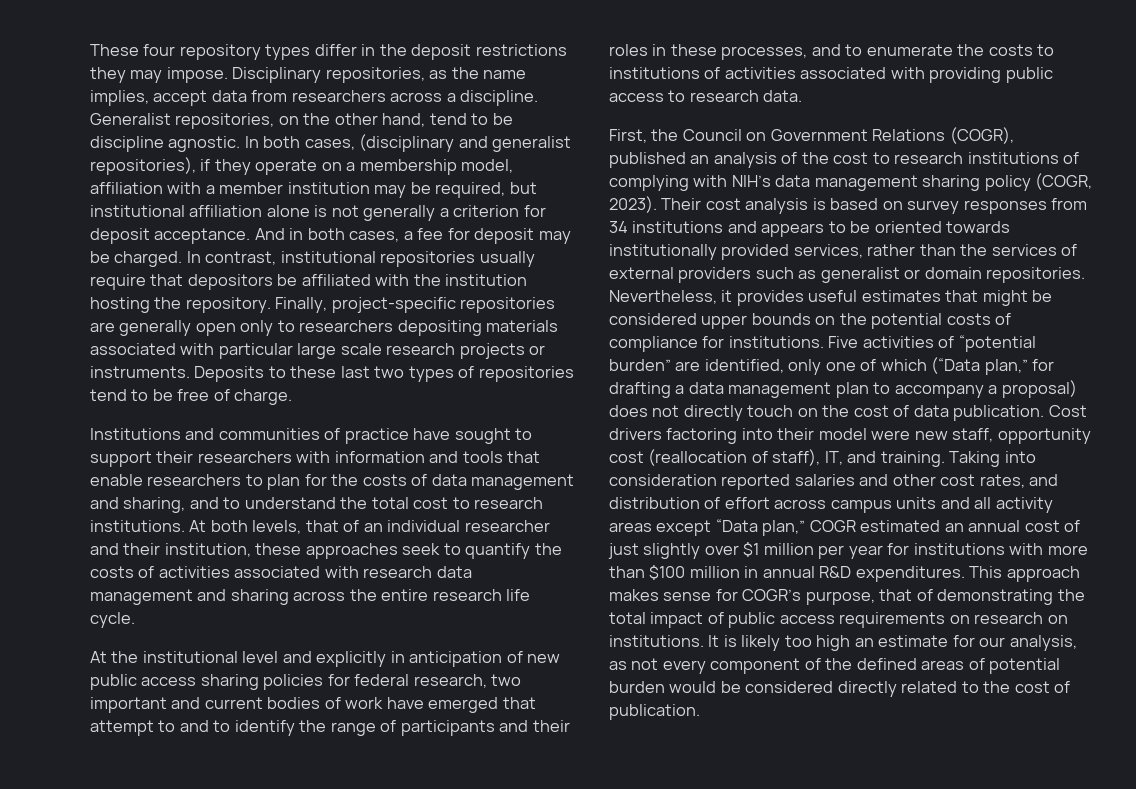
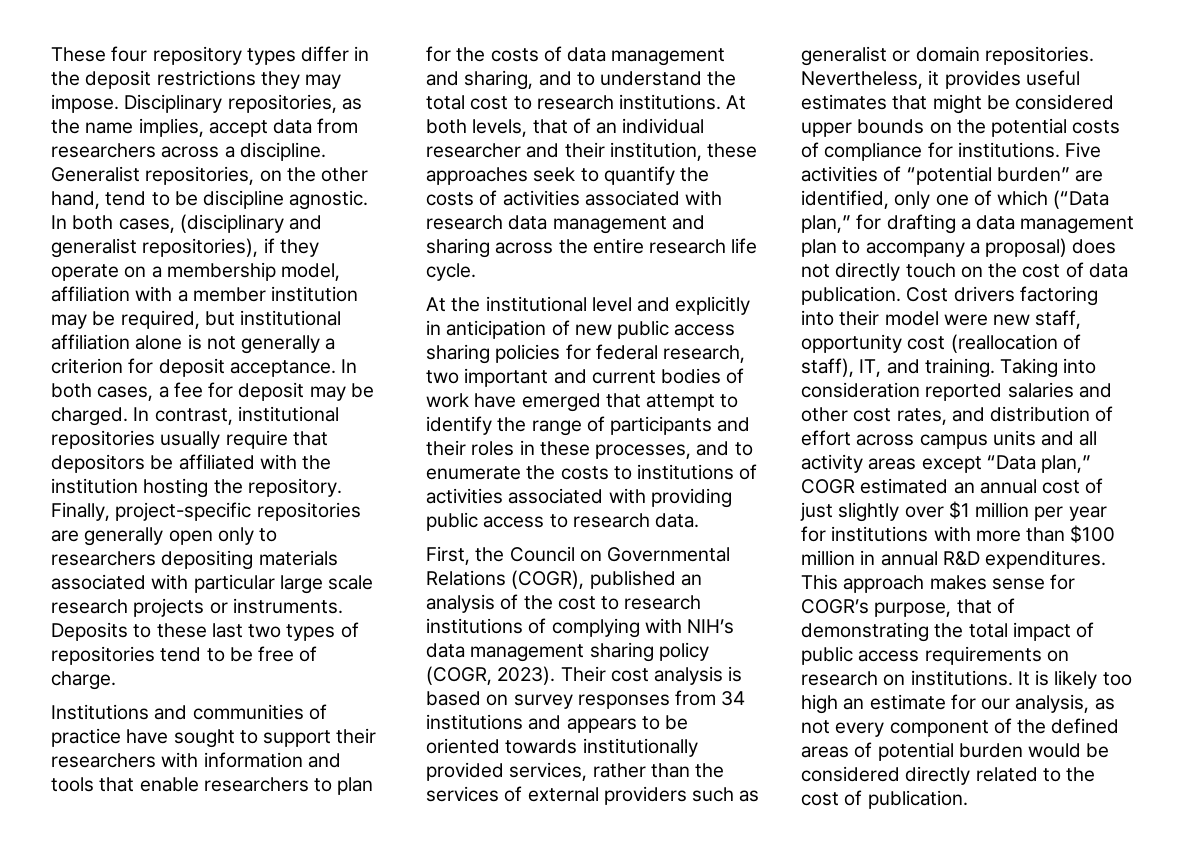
- And in both cases, a fee for deposit may be charged.
+ In both cases, a fee for deposit may be charged.
- At the institutional level and explicitly in anticipation of new public access sharing policies for federal research, two important and current bodies of work have emerged that attempt to and to identify the range of participants and their roles in these processes, and to enumerate the costs to institutions of activities associated with providing public access to research data.
+ At the institutional level and explicitly in anticipation of new public access sharing policies for federal research, two important and current bodies of work have emerged that attempt to identify the range of participants and their roles in these processes, and to enumerate the costs to institutions of activities associated with providing public access to research data.
- First, the Council on Government Relations (COGR), published an analysis of the cost to research institutions of complying with NIH’s data management sharing policy (COGR, 2023).
+ First, the Council on Governmental Relations (COGR), published an analysis of the cost to research institutions of complying with NIH’s data management sharing policy (COGR, 2023).

